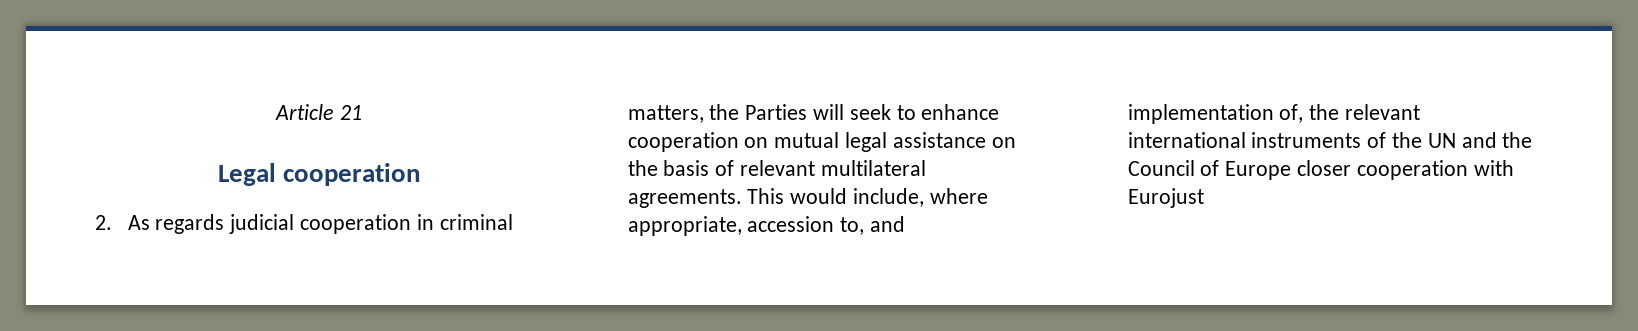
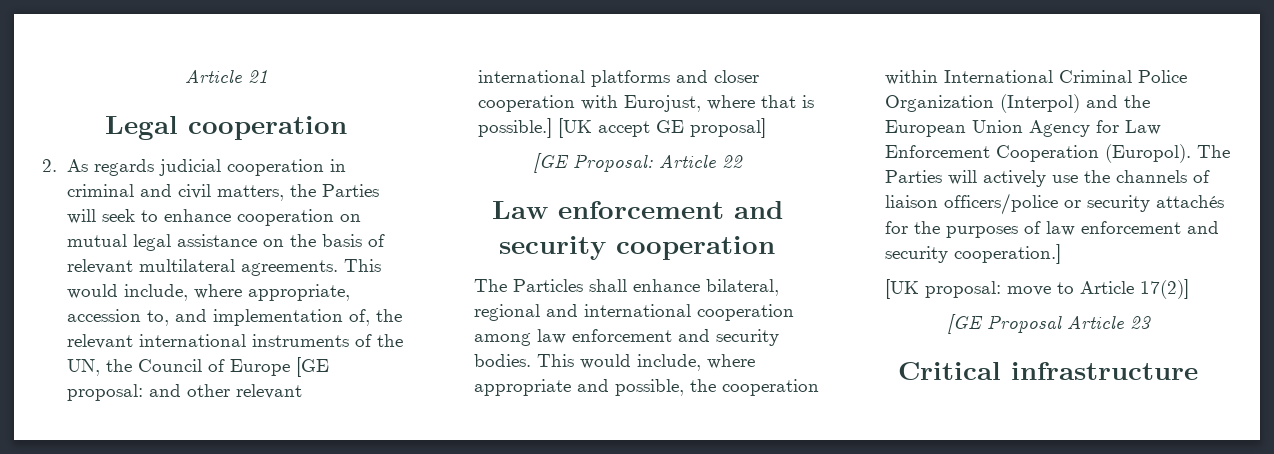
- 2. As regards judicial cooperation in criminal matters, the Parties will seek to enhance cooperation on mutual legal assistance on the basis of relevant multilateral agreements.
+ 2. As regards judicial cooperation in criminal and civil matters, the Parties will seek to enhance cooperation on mutual legal assistance on the basis of relevant multilateral agreements.
- This would include, where appropriate, accession to, and implementation of, the relevant international instruments of the UN and the Council of Europe closer cooperation with Eurojust
+ This would include, where appropriate, accession to, and implementation of, the relevant international instruments of the UN, the Council of Europe [GE proposal: and other relevant international platforms and closer cooperation with Eurojust, where that is possible.] [UK accept GE proposal]
+ [GE Proposal: Article 22
+ Law enforcement and security cooperation
+ The Particles shall enhance bilateral, regional and international cooperation among law enforcement and security bodies. This would include, where appropriate and possible, the cooperation within International Criminal Police Organization (Interpol) and the European Union Agency for Law Enforcement Cooperation (Europol). The Parties will actively use the channels of liaison officers/police or security attachés for the purposes of law enforcement and security cooperation.]
+ [UK proposal: move to Article 17(2)]
+ [GE Proposal Article 23
+ Critical infrastructure

